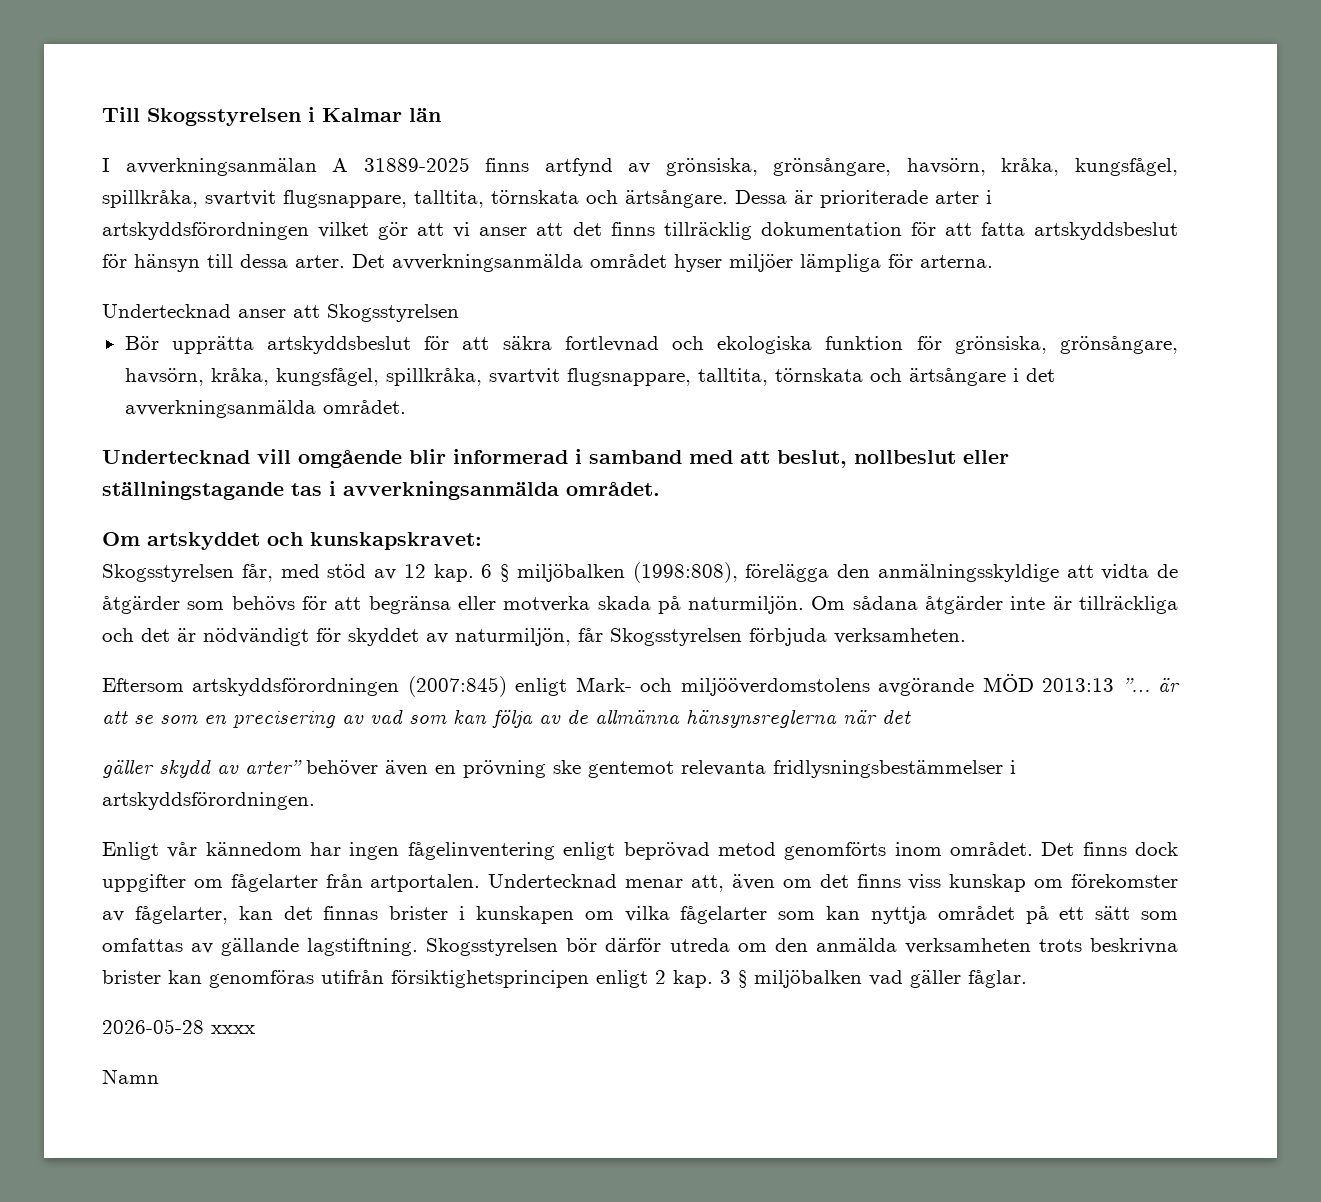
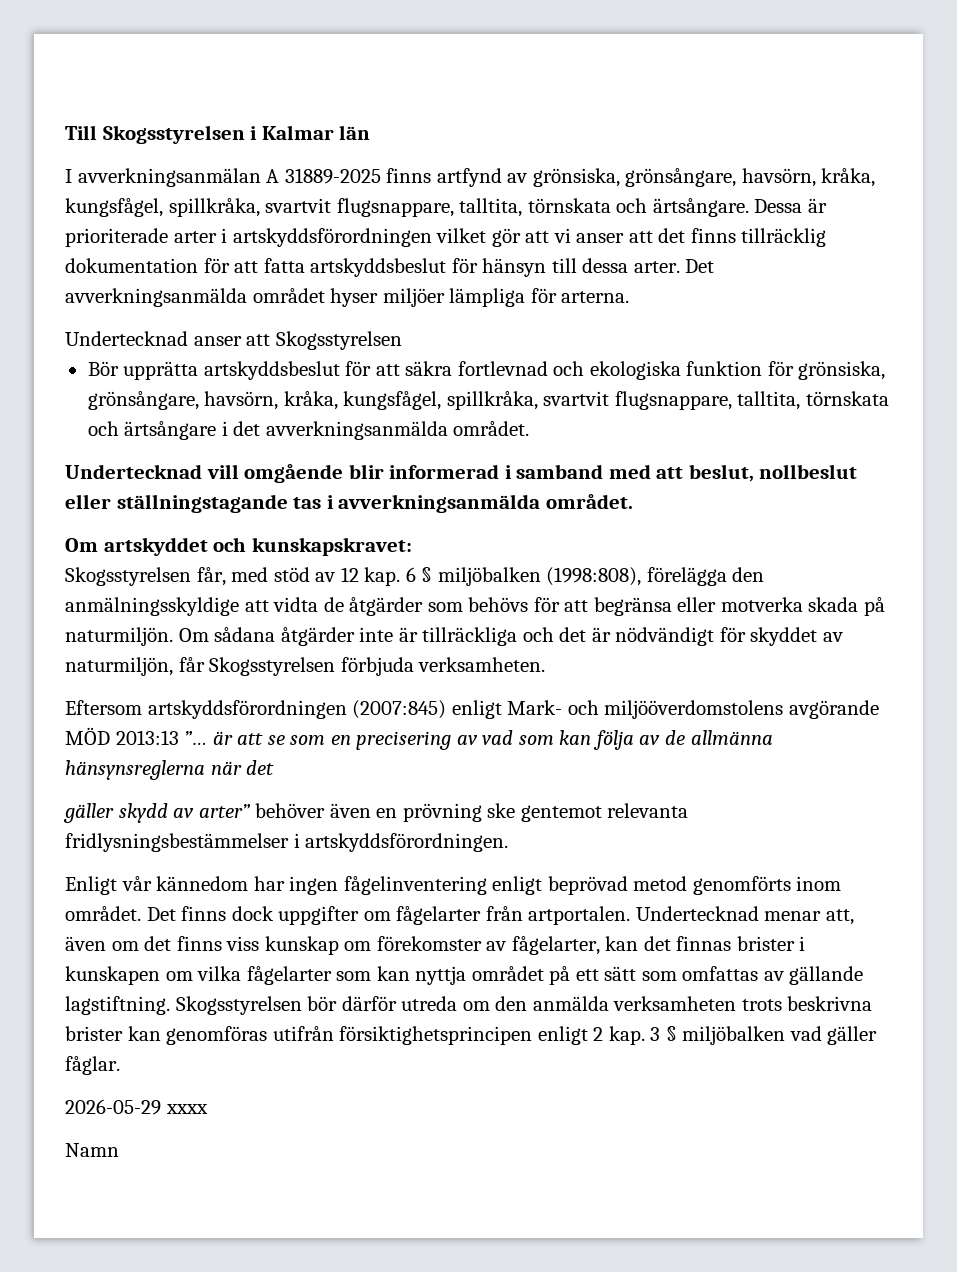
- 2026-05-28 xxxx
+ 2026-05-29 xxxx

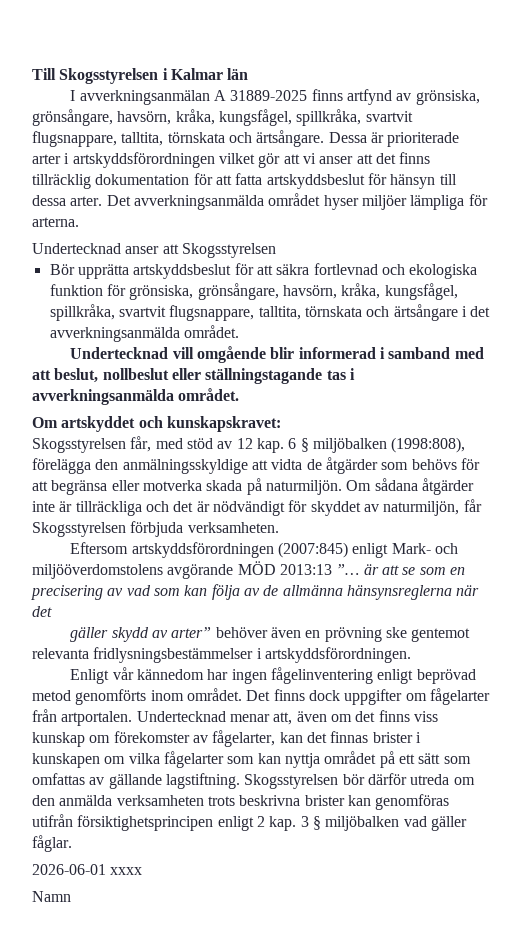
- 2026-05-29 xxxx
+ 2026-06-01 xxxx

